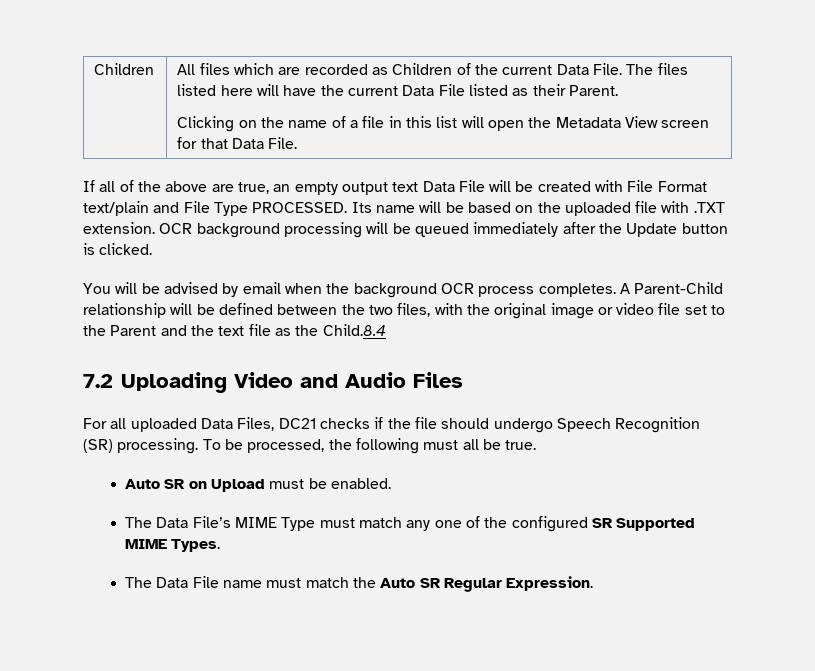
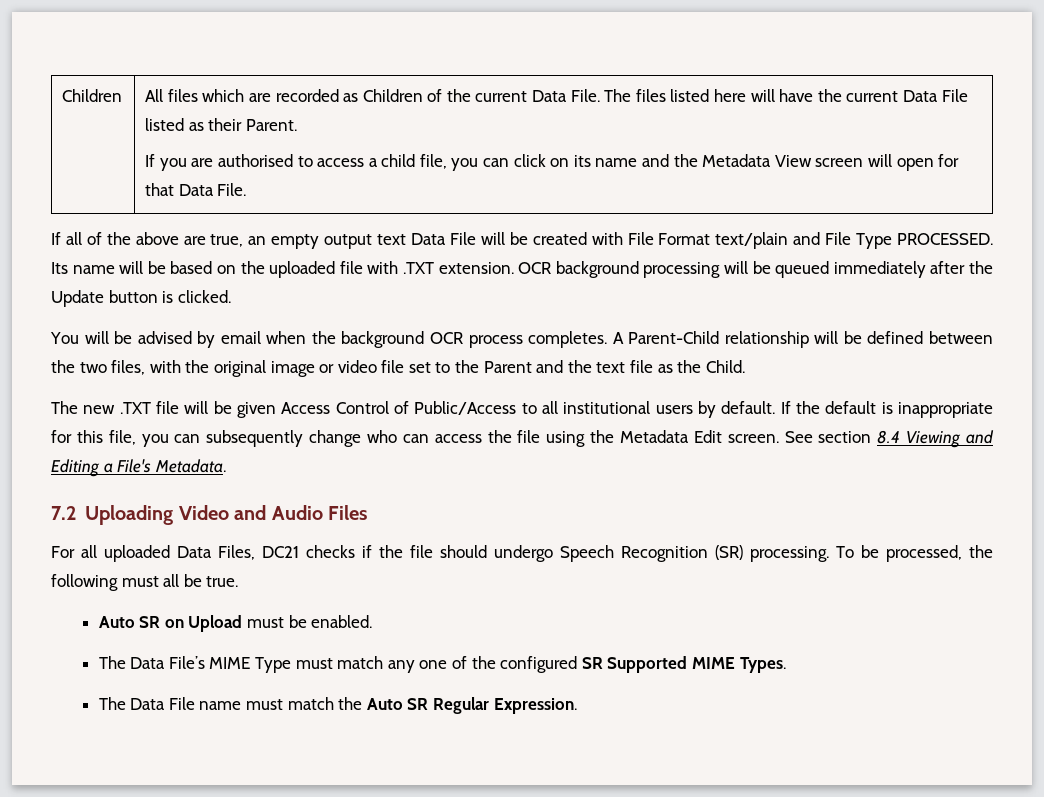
- Clicking on the name of a file in this list will open the Metadata View screen for that Data File.
+ If you are authorised to access a child file, you can click on its name and the Metadata View screen will open for that Data File.
- A Parent-Child relationship will be defined between the two files, with the original image or video file set to the Parent and the text file as the Child.8.4
+ A Parent-Child relationship will be defined between the two files, with the original image or video file set to the Parent and the text file as the Child.
+ The new .TXT file will be given Access Control of Public/Access to all institutional users by default. If the default is inappropriate for this file, you can subsequently change who can access the file using the Metadata Edit screen. See section 8.4 Viewing and Editing a File's Metadata.

